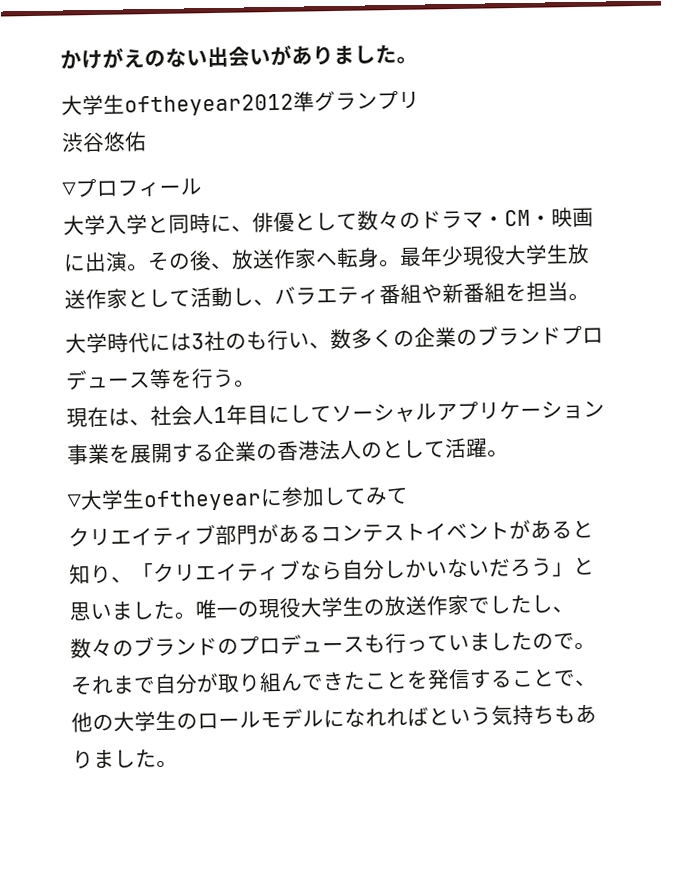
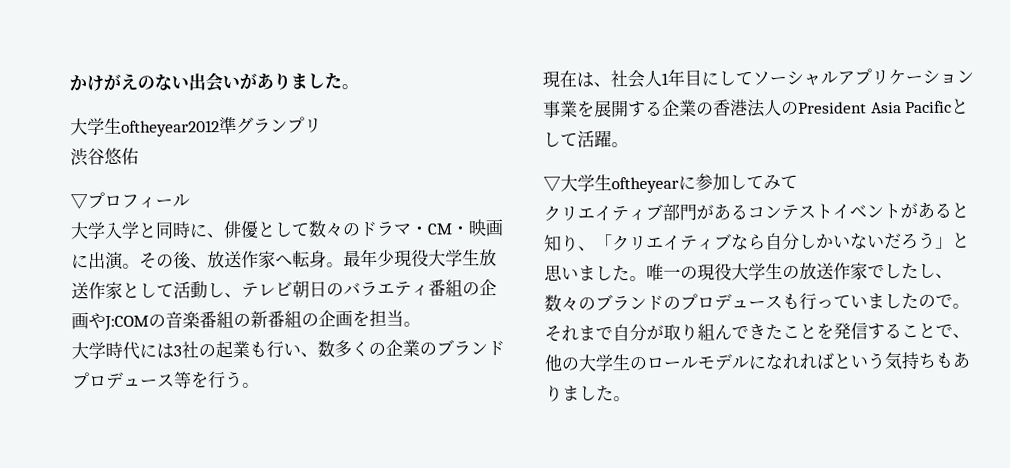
- 最年少現役大学生放送作家として活動し、バラエティ番組や新番組を担当。
+ 最年少現役大学生放送作家として活動し、テレビ朝日のバラエティ番組の企画やJ:COMの音楽番組の新番組の企画を担当。
- 大学時代には3社のも行い、数多くの企業のブランドプロデュース等を行う。
+ 大学時代には3社の起業も行い、数多くの企業のブランドプロデュース等を行う。
- 現在は、社会人1年目にしてソーシャルアプリケーション事業を展開する企業の香港法人のとして活躍。
+ 現在は、社会人1年目にしてソーシャルアプリケーション事業を展開する企業の香港法人のPresident Asia Pacificとして活躍。

